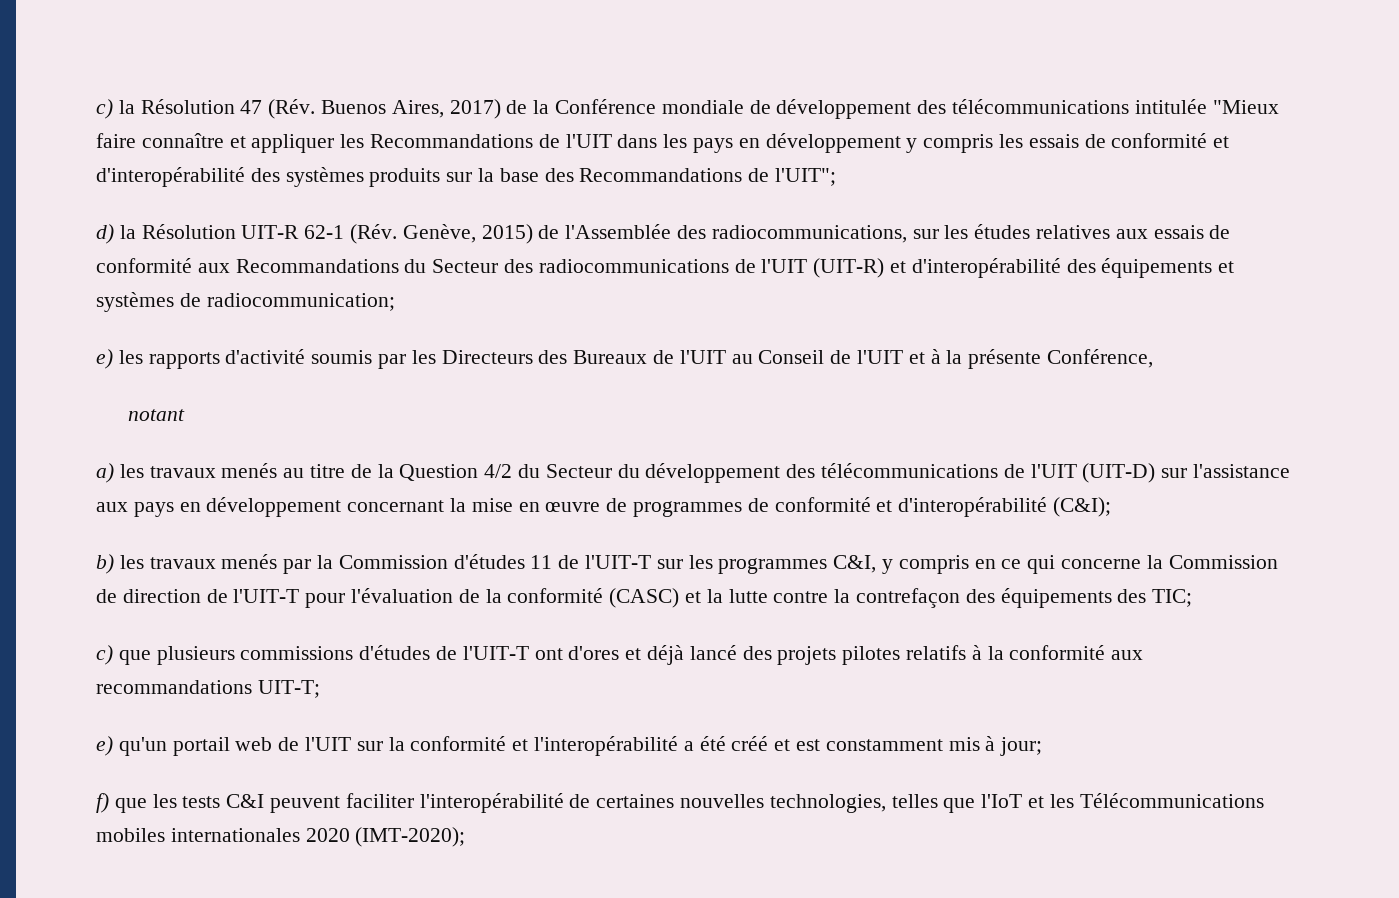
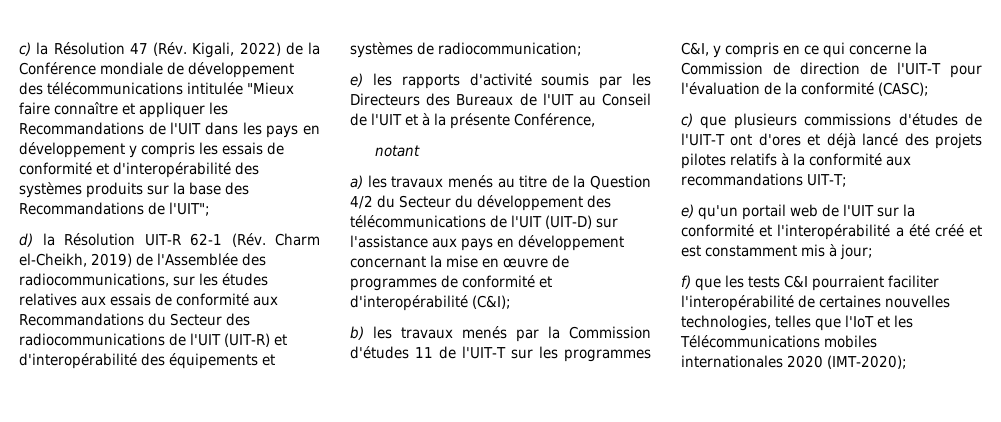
- c) la Résolution 47 (Rév. Buenos Aires, 2017) de la Conférence mondiale de développement des télécommunications intitulée "Mieux faire connaître et appliquer les Recommandations de l'UIT dans les pays en développement y compris les essais de conformité et d'interopérabilité des systèmes produits sur la base des Recommandations de l'UIT";
+ c) la Résolution 47 (Rév. Kigali, 2022) de la Conférence mondiale de développement des télécommunications intitulée "Mieux faire connaître et appliquer les Recommandations de l'UIT dans les pays en développement y compris les essais de conformité et d'interopérabilité des systèmes produits sur la base des Recommandations de l'UIT";
- d) la Résolution UIT-R 62-1 (Rév. Genève, 2015) de l'Assemblée des radiocommunications, sur les études relatives aux essais de conformité aux Recommandations du Secteur des radiocommunications de l'UIT (UIT-R) et d'interopérabilité des équipements et systèmes de radiocommunication;
+ d) la Résolution UIT-R 62-1 (Rév. Charm el-Cheikh, 2019) de l'Assemblée des radiocommunications, sur les études relatives aux essais de conformité aux Recommandations du Secteur des radiocommunications de l'UIT (UIT-R) et d'interopérabilité des équipements et systèmes de radiocommunication;
- b) les travaux menés par la Commission d'études 11 de l'UIT-T sur les programmes C&I, y compris en ce qui concerne la Commission de direction de l'UIT-T pour l'évaluation de la conformité (CASC) et la lutte contre la contrefaçon des équipements des TIC;
+ b) les travaux menés par la Commission d'études 11 de l'UIT-T sur les programmes C&I, y compris en ce qui concerne la Commission de direction de l'UIT-T pour l'évaluation de la conformité (CASC);
- f) que les tests C&I peuvent faciliter l'interopérabilité de certaines nouvelles technologies, telles que l'IoT et les Télécommunications mobiles internationales 2020 (IMT-2020);
+ f) que les tests C&I pourraient faciliter l'interopérabilité de certaines nouvelles technologies, telles que l'IoT et les Télécommunications mobiles internationales 2020 (IMT-2020);

